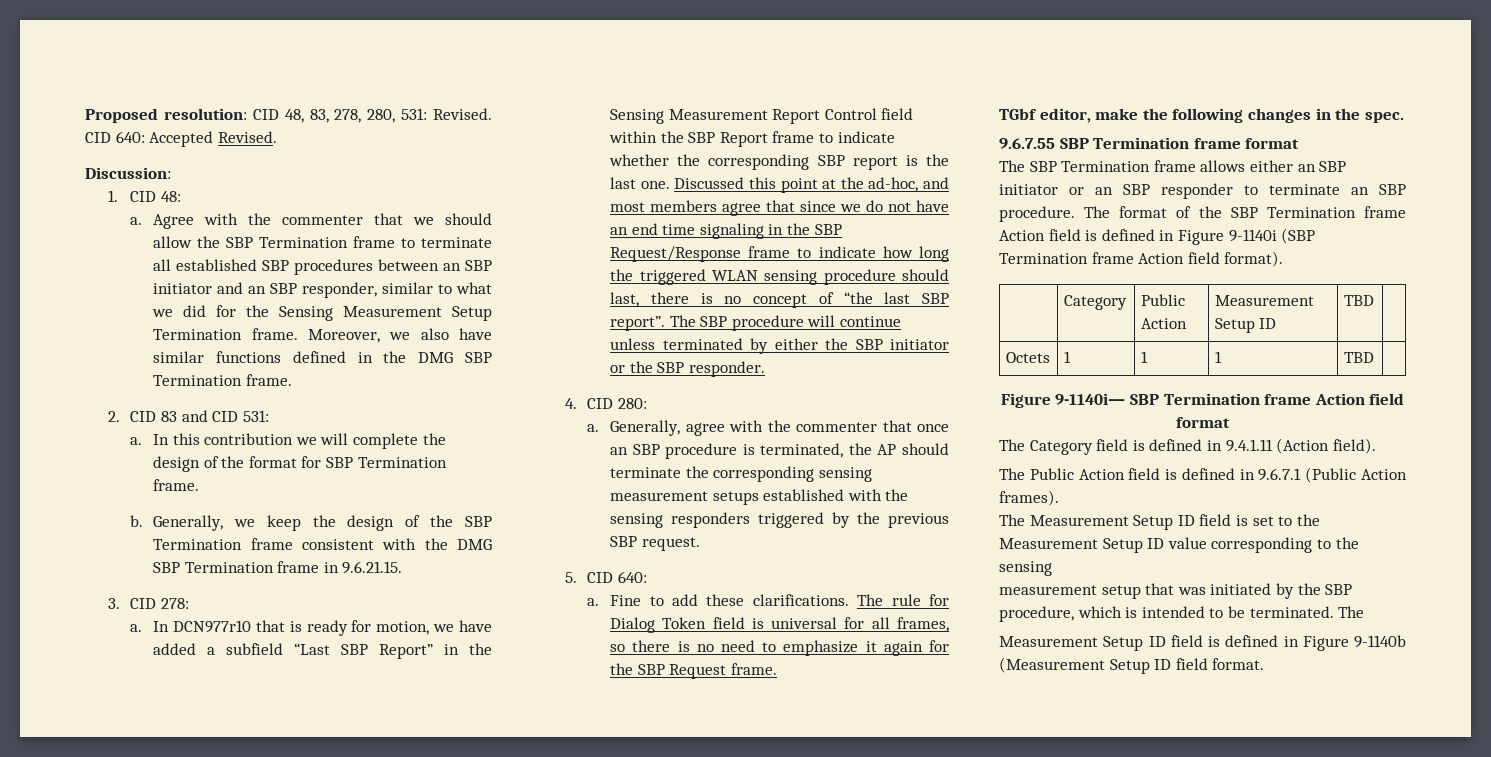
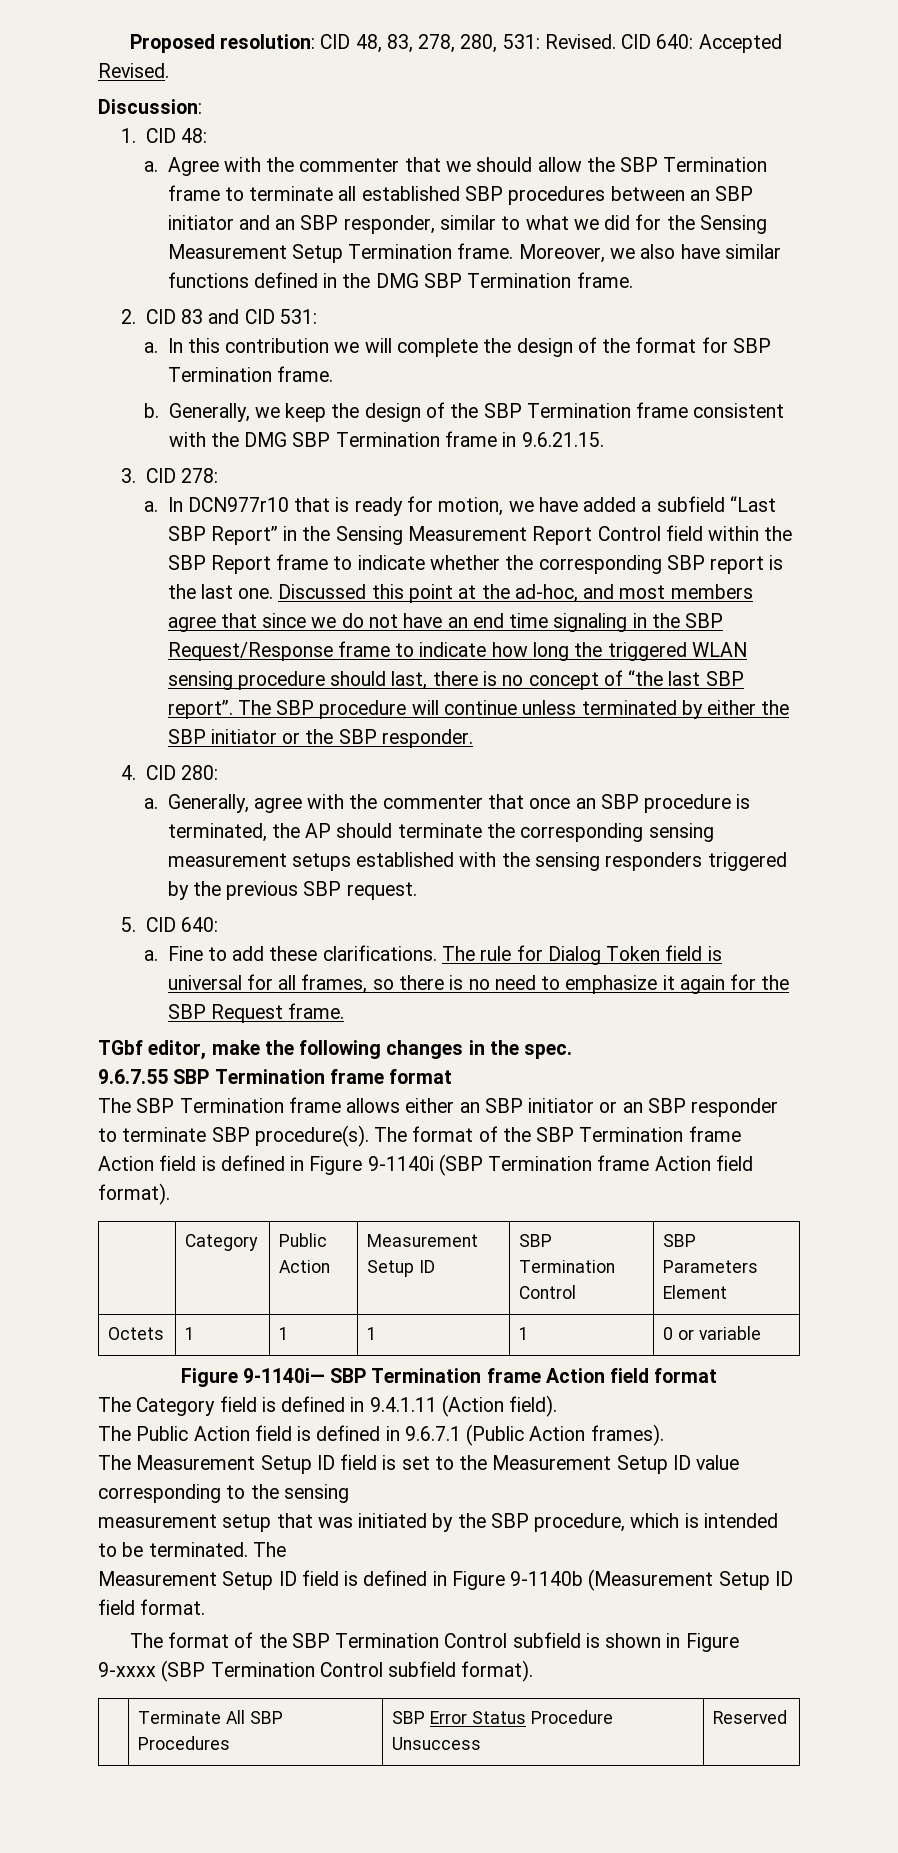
- The SBP Termination frame allows either an SBP initiator or an SBP responder to terminate an SBP procedure.
+ The SBP Termination frame allows either an SBP initiator or an SBP responder to terminate SBP procedure(s).
- | Category | Public Action | Measurement Setup ID | TBD |
+ | Category | Public Action | Measurement Setup ID | SBP Termination Control | SBP Parameters Element
- Octets | 1 | 1 | 1 | TBD |
+ Octets | 1 | 1 | 1 | 1 | 0 or variable
+ The format of the SBP Termination Control subfield is shown in Figure 9-xxxx (SBP Termination Control subfield format).
+ | Terminate All SBP Procedures | SBP Error Status Procedure Unsuccess | Reserved

